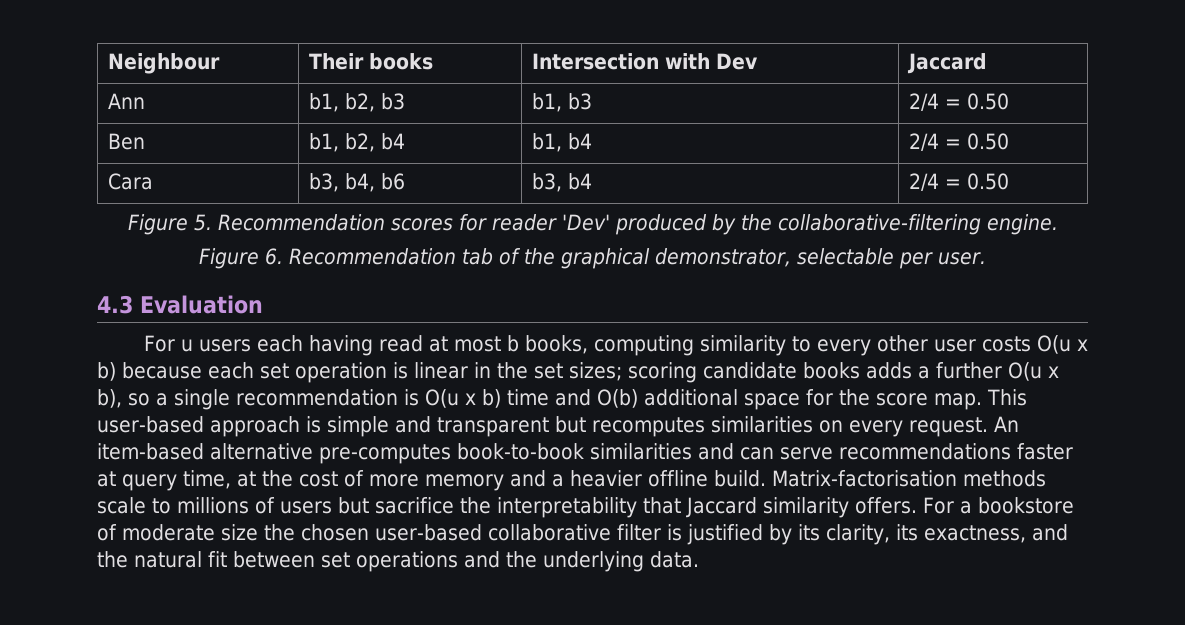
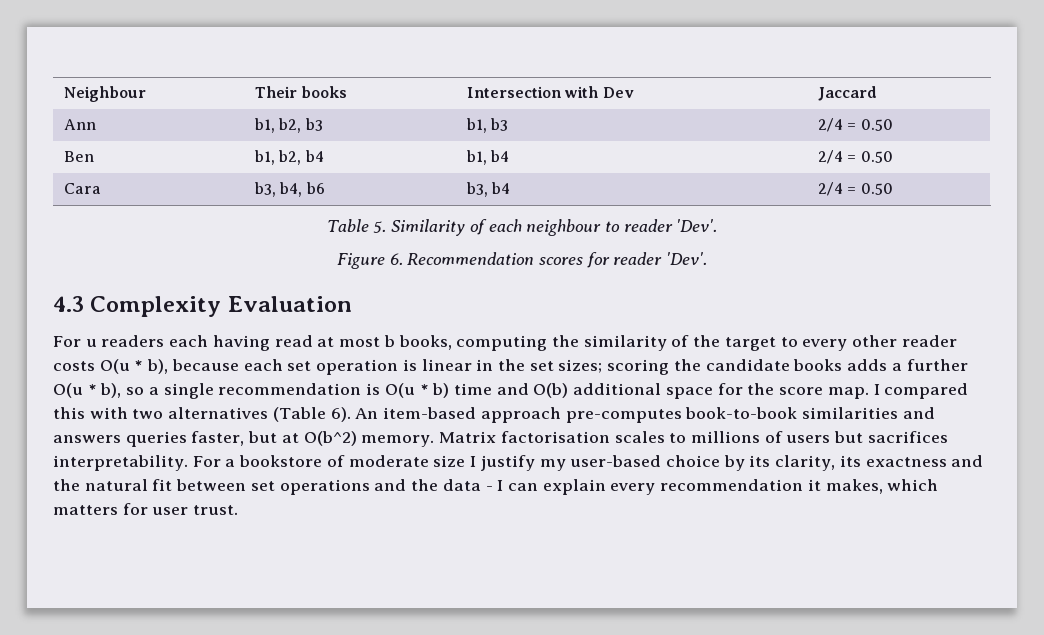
- Figure 5. Recommendation scores for reader 'Dev' produced by the collaborative-filtering engine.
- Figure 6. Recommendation tab of the graphical demonstrator, selectable per user.
+ Table 5. Similarity of each neighbour to reader 'Dev'.
+ Figure 6. Recommendation scores for reader 'Dev'.
- 4.3 Evaluation
+ 4.3 Complexity Evaluation
- For u users each having read at most b books, computing similarity to every other user costs O(u x b) because each set operation is linear in the set sizes; scoring candidate books adds a further O(u x b), so a single recommendation is O(u x b) time and O(b) additional space for the score map.
+ For u readers each having read at most b books, computing the similarity of the target to every other reader costs O(u * b), because each set operation is linear in the set sizes; scoring the candidate books adds a further O(u * b), so a single recommendation is O(u * b) time and O(b) additional space for the score map.
- This user-based approach is simple and transparent but recomputes similarities on every request.
+ I compared this with two alternatives (Table 6).
- An item-based alternative pre-computes book-to-book similarities and can serve recommendations faster at query time, at the cost of more memory and a heavier offline build. Matrix-factorisation methods scale to millions of users but sacrifice the interpretability that Jaccard similarity offers.
+ An item-based approach pre-computes book-to-book similarities and answers queries faster, but at O(b^2) memory. Matrix factorisation scales to millions of users but sacrifices interpretability.
- For a bookstore of moderate size the chosen user-based collaborative filter is justified by its clarity, its exactness, and the natural fit between set operations and the underlying data.
+ For a bookstore of moderate size I justify my user-based choice by its clarity, its exactness and the natural fit between set operations and the data - I can explain every recommendation it makes, which matters for user trust.

